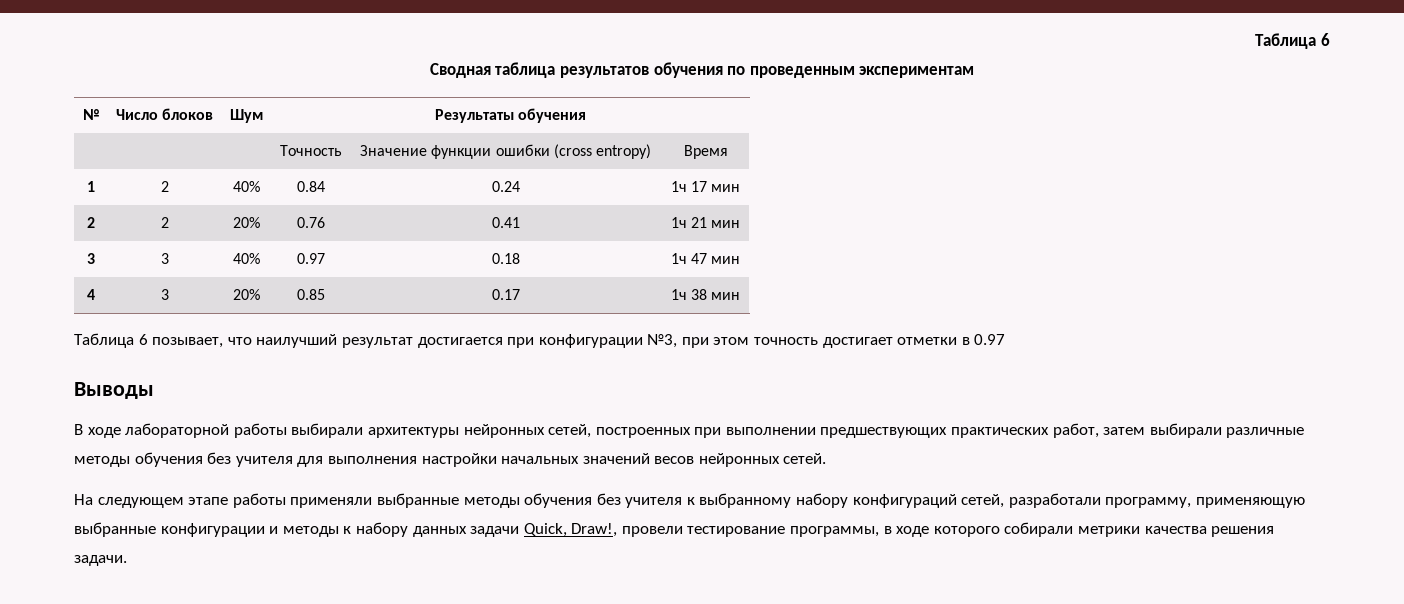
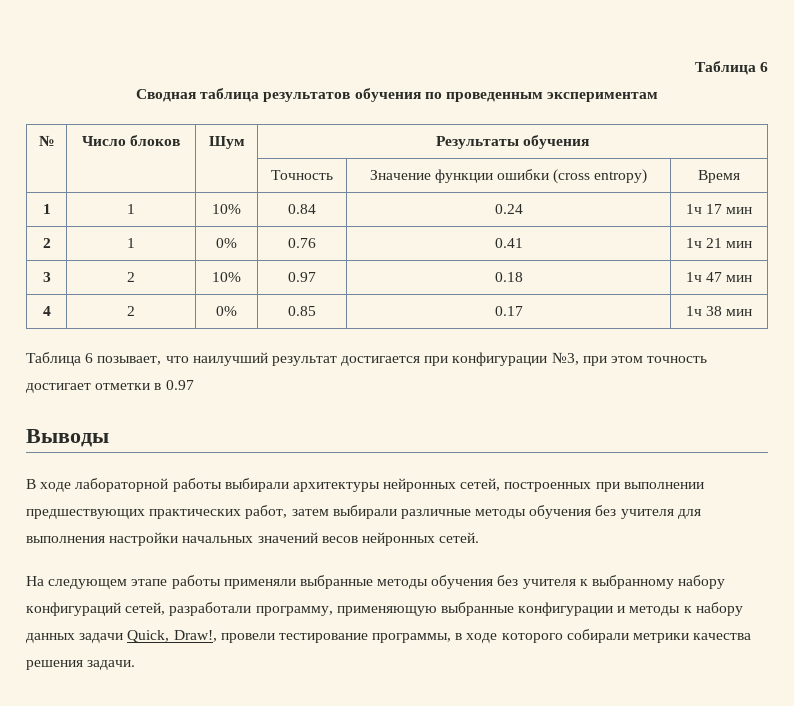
- 1 | 2 | 40% | 0.84 | 0.24 | 1ч 17 мин
+ 1 | 1 | 10% | 0.84 | 0.24 | 1ч 17 мин
- 2 | 2 | 20% | 0.76 | 0.41 | 1ч 21 мин
+ 2 | 1 | 0% | 0.76 | 0.41 | 1ч 21 мин
- 3 | 3 | 40% | 0.97 | 0.18 | 1ч 47 мин
+ 3 | 2 | 10% | 0.97 | 0.18 | 1ч 47 мин
- 4 | 3 | 20% | 0.85 | 0.17 | 1ч 38 мин
+ 4 | 2 | 0% | 0.85 | 0.17 | 1ч 38 мин

